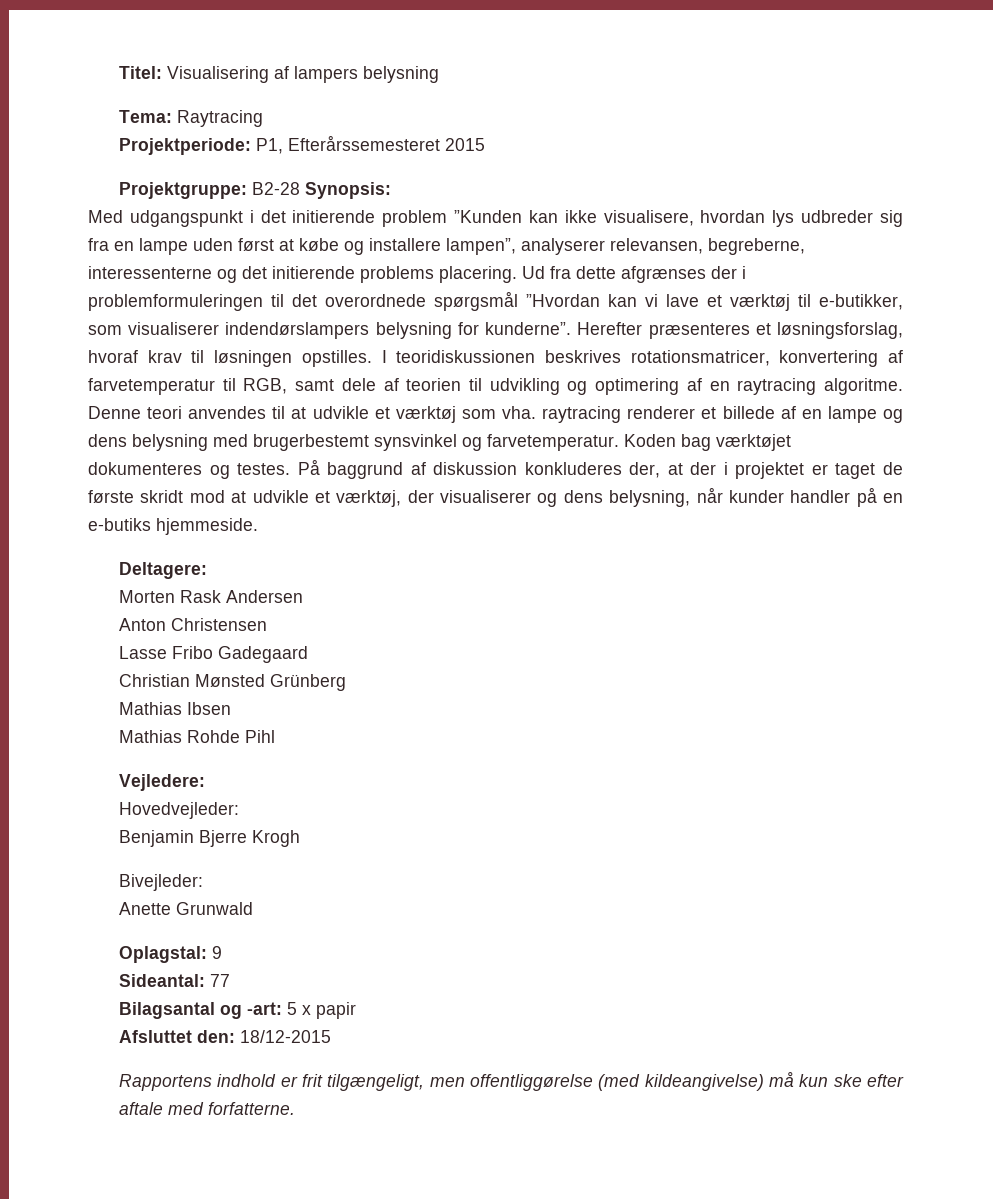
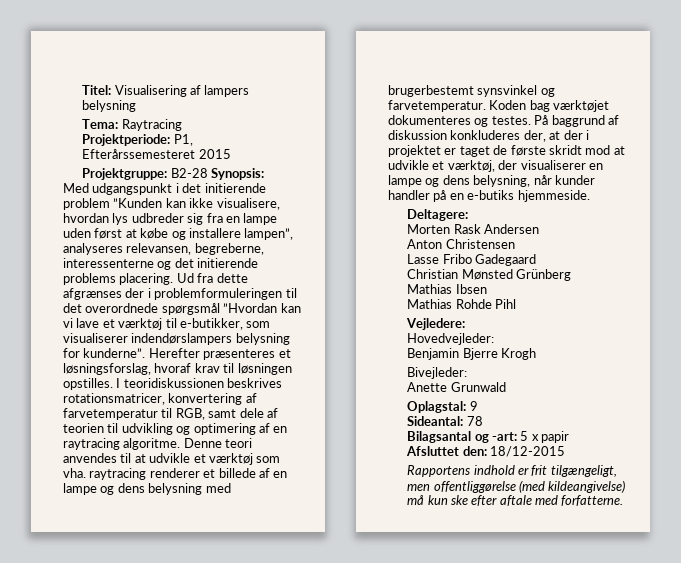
- Med udgangspunkt i det initierende problem ”Kunden kan ikke visualisere, hvordan lys udbreder sig fra en lampe uden først at købe og installere lampen”, analyserer relevansen, begreberne, interessenterne og det initierende problems placering.
+ Med udgangspunkt i det initierende problem ”Kunden kan ikke visualisere, hvordan lys udbreder sig fra en lampe uden først at købe og installere lampen”, analyseres relevansen, begreberne, interessenterne og det initierende problems placering.
- På baggrund af diskussion konkluderes der, at der i projektet er taget de første skridt mod at udvikle et værktøj, der visualiserer og dens belysning, når kunder handler på en e-butiks hjemmeside.
+ På baggrund af diskussion konkluderes der, at der i projektet er taget de første skridt mod at udvikle et værktøj, der visualiserer en lampe og dens belysning, når kunder handler på en e-butiks hjemmeside.
- Sideantal: 77
+ Sideantal: 78

